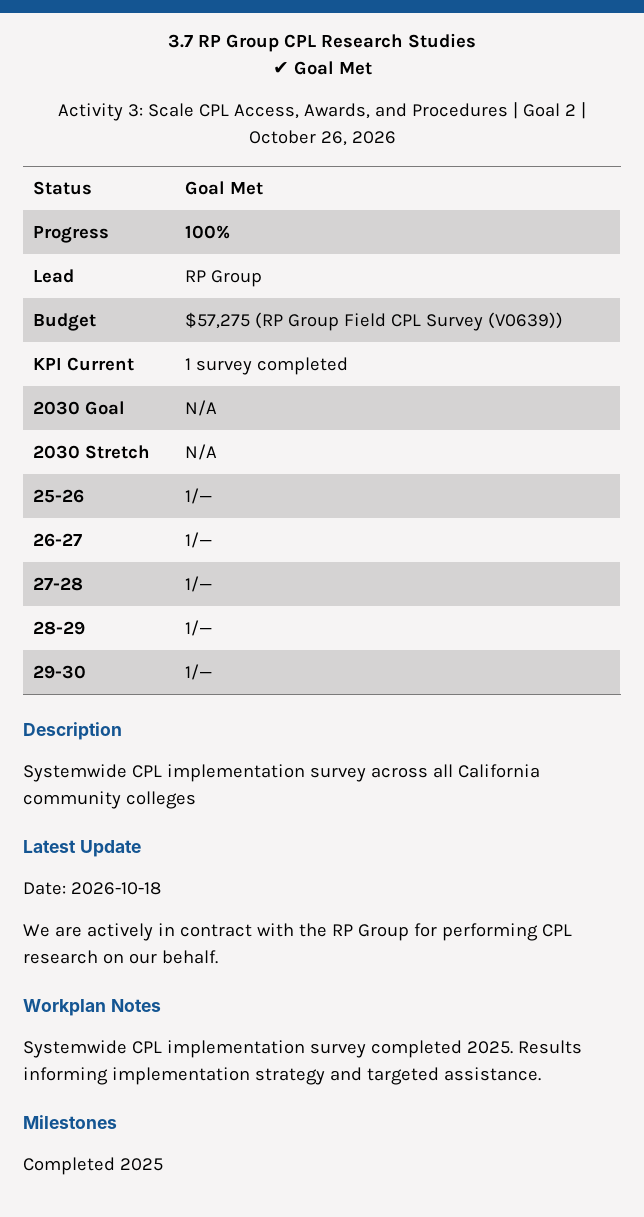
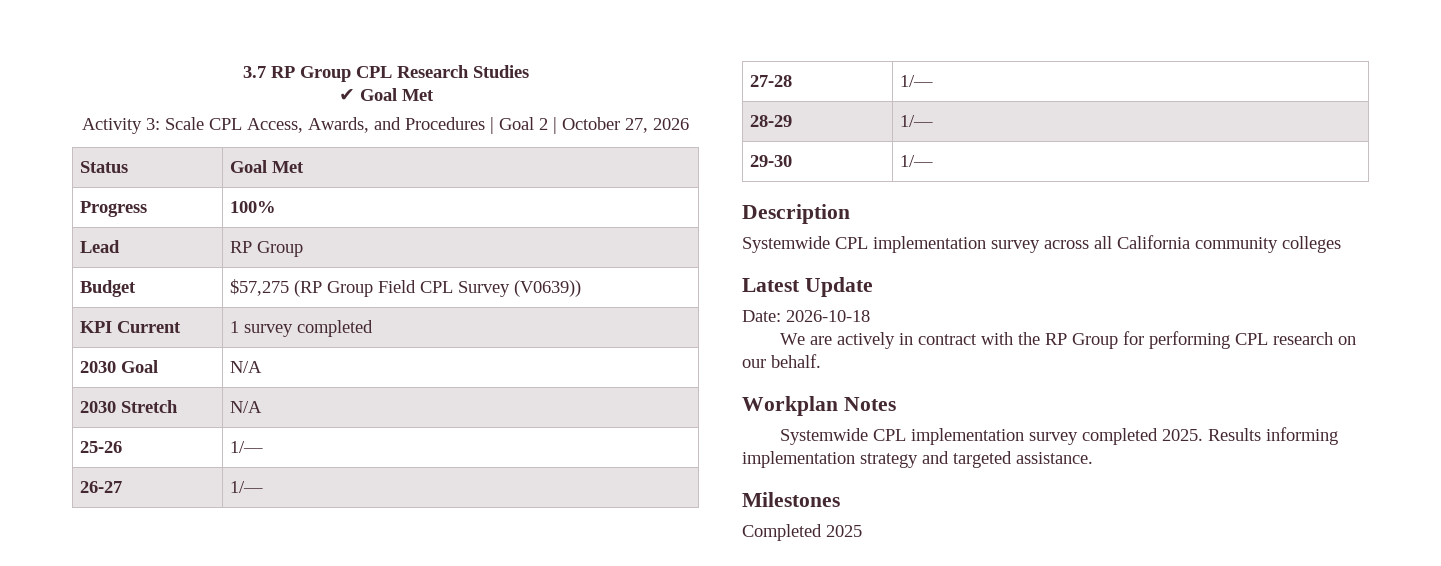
- Activity 3: Scale CPL Access, Awards, and Procedures | Goal 2 | October 26, 2026
+ Activity 3: Scale CPL Access, Awards, and Procedures | Goal 2 | October 27, 2026

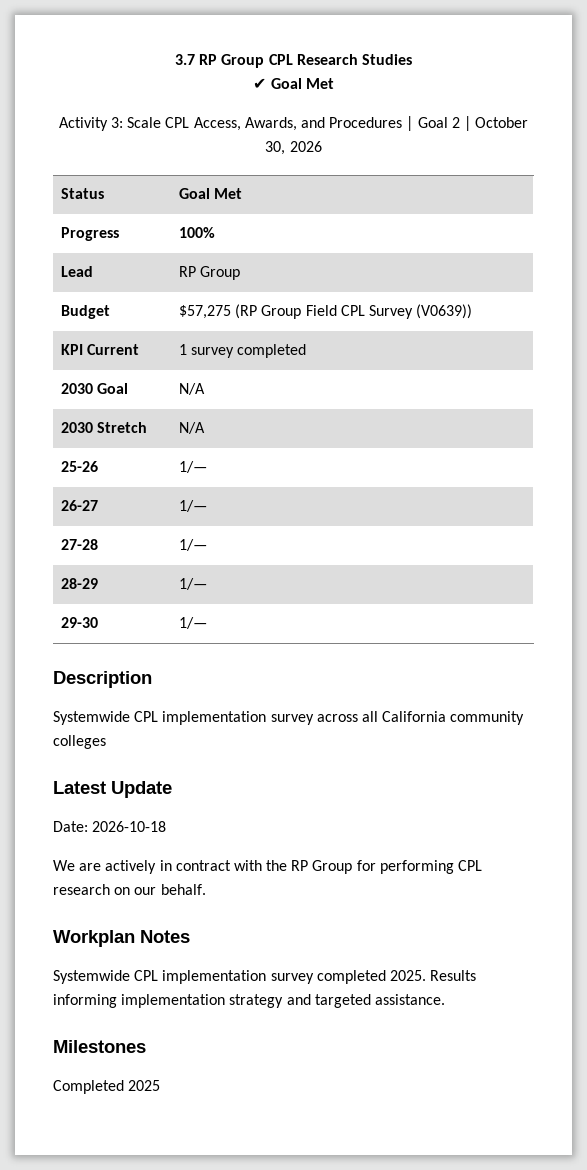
- Activity 3: Scale CPL Access, Awards, and Procedures | Goal 2 | October 27, 2026
+ Activity 3: Scale CPL Access, Awards, and Procedures | Goal 2 | October 30, 2026

